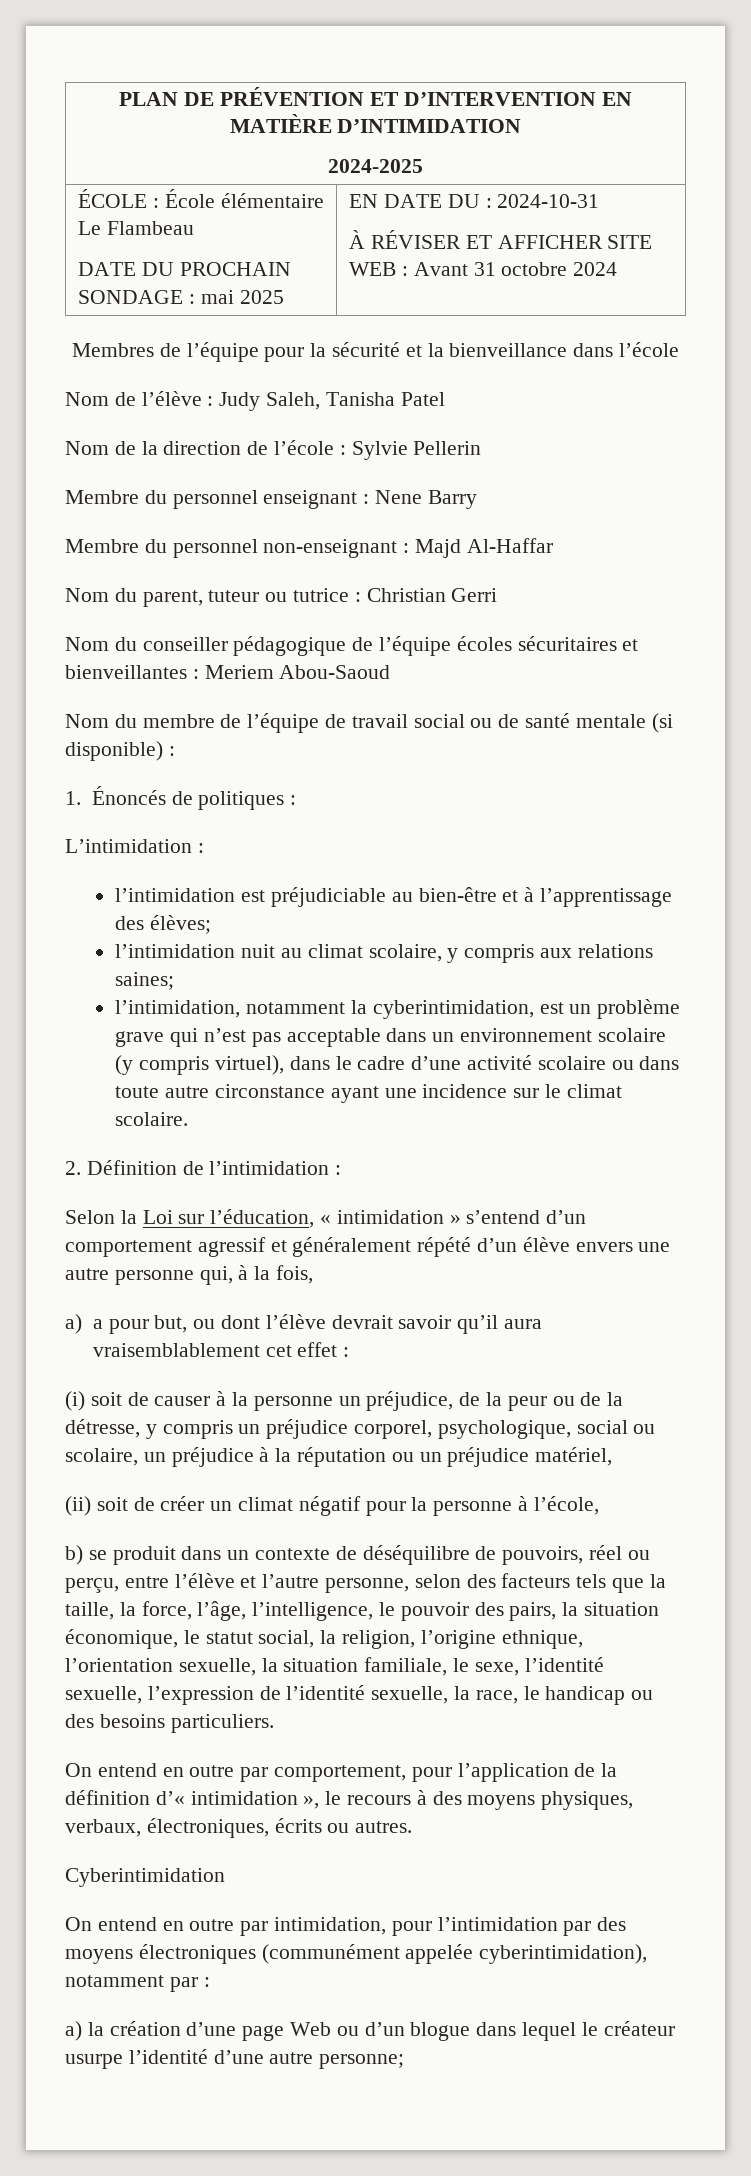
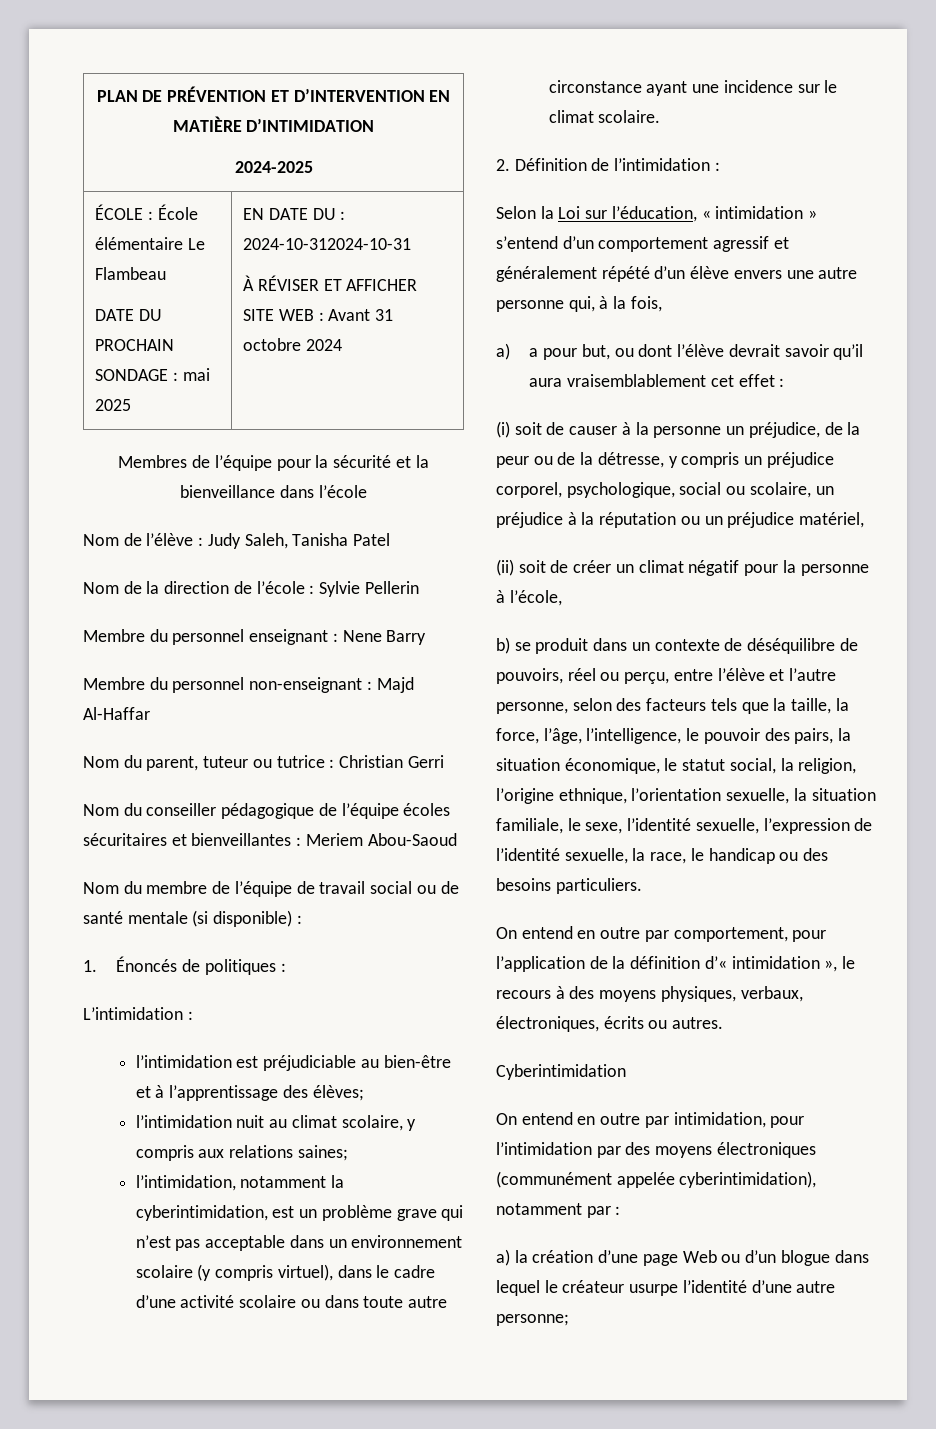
  ÉCOLE : École élémentaire Le Flambeau
- DATE DU PROCHAIN SONDAGE : mai 2025 | EN DATE DU : 2024-10-31
+ DATE DU PROCHAIN SONDAGE : mai 2025 | EN DATE DU : 2024-10-312024-10-31

